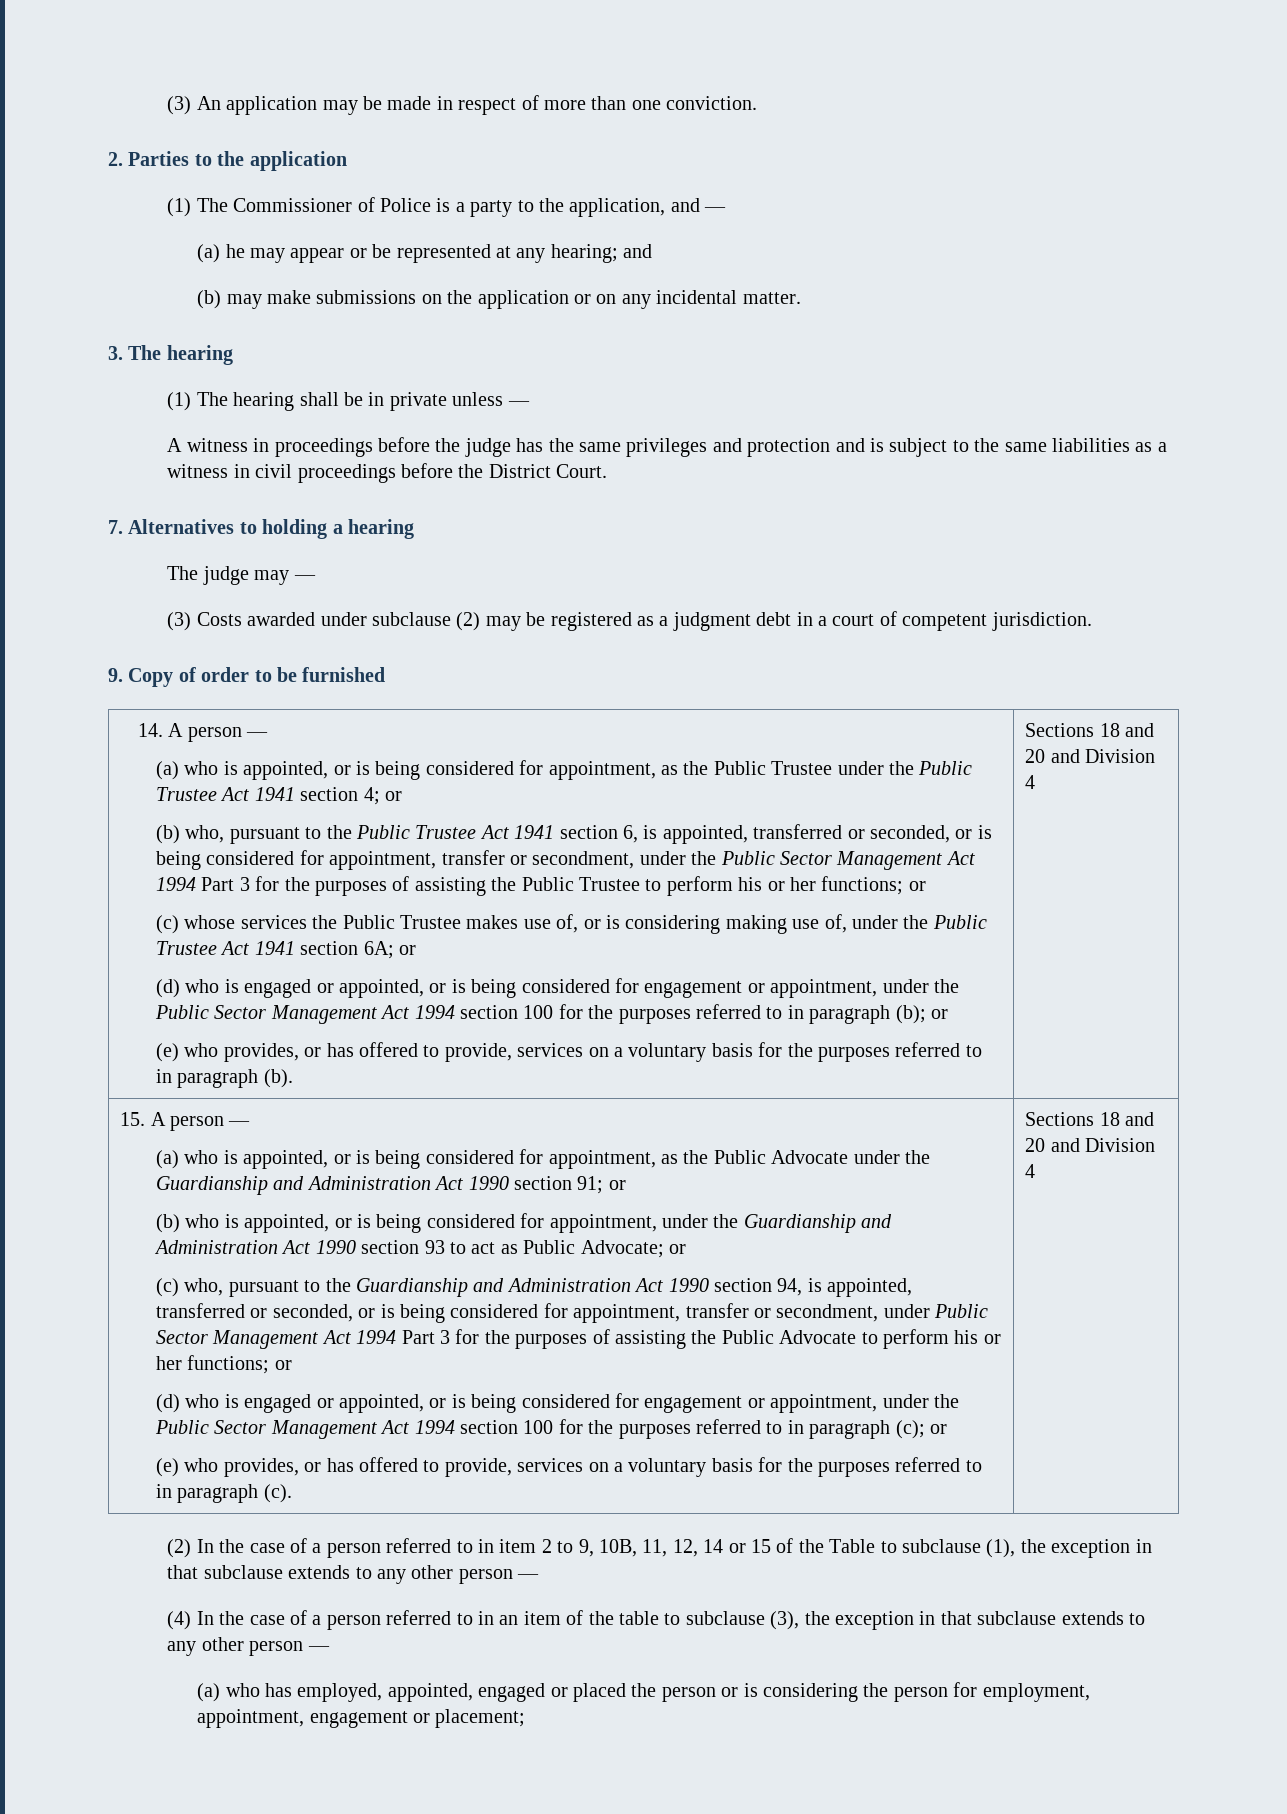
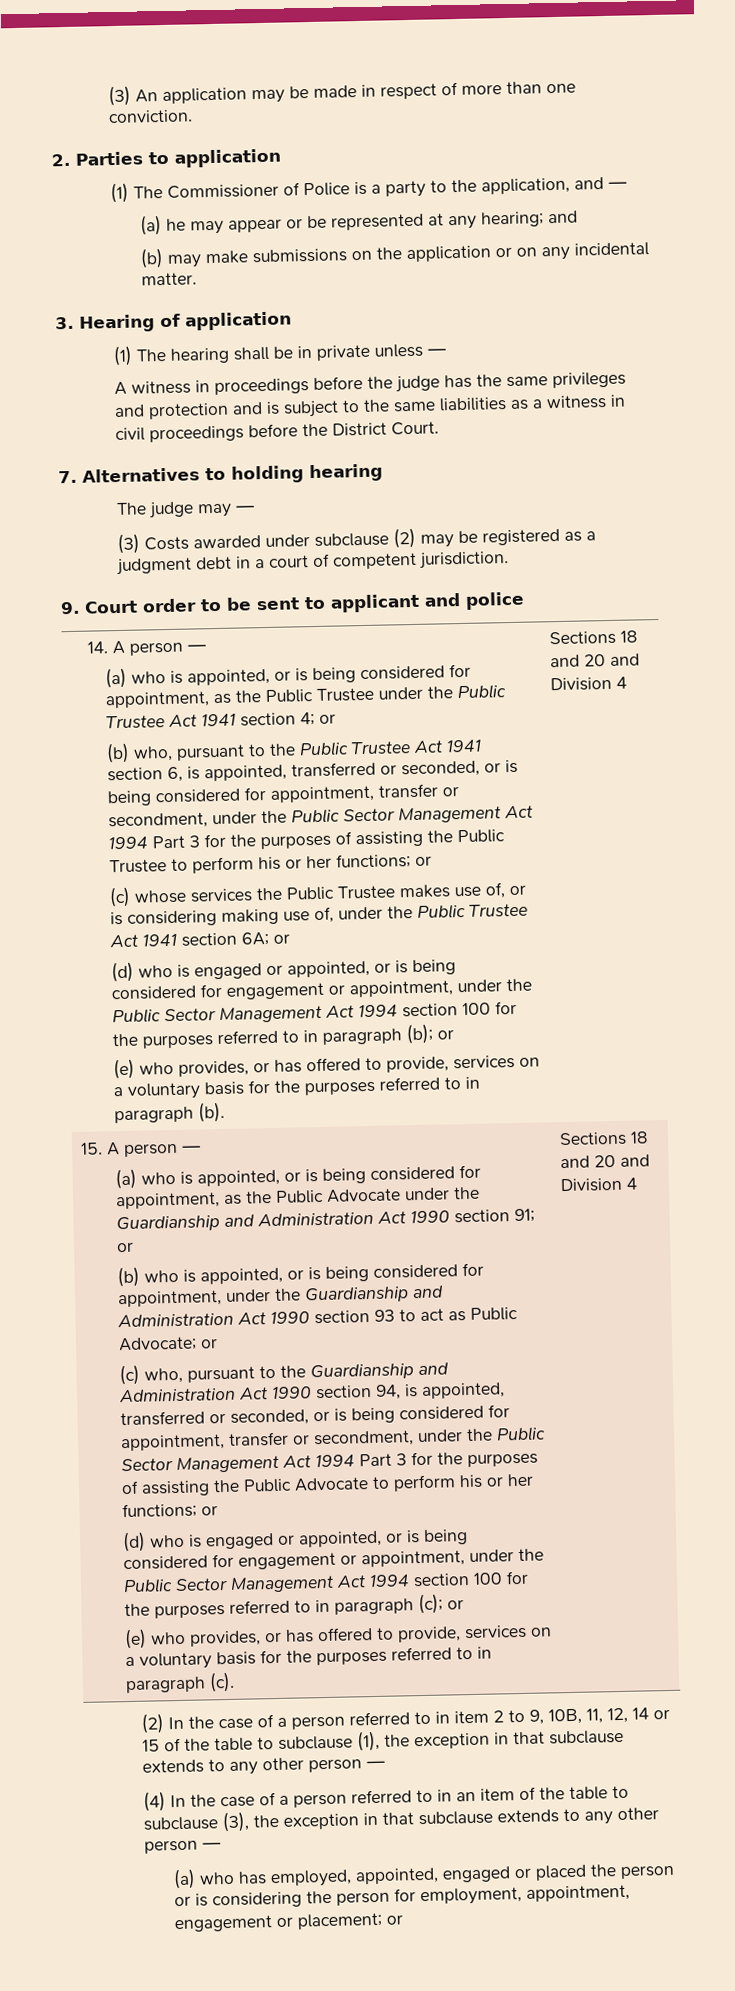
- 2. Parties to the application
+ 2. Parties to application
- 3. The hearing
+ 3. Hearing of application
- 7. Alternatives to holding a hearing
+ 7. Alternatives to holding hearing
- 9. Copy of order to be furnished
+ 9. Court order to be sent to applicant and police
- (c) who, pursuant to the Guardianship and Administration Act 1990 section 94, is appointed, transferred or seconded, or is being considered for appointment, transfer or secondment, under Public Sector Management Act 1994 Part 3 for the purposes of assisting the Public Advocate to perform his or her functions; or
+ (c) who, pursuant to the Guardianship and Administration Act 1990 section 94, is appointed, transferred or seconded, or is being considered for appointment, transfer or secondment, under the Public Sector Management Act 1994 Part 3 for the purposes of assisting the Public Advocate to perform his or her functions; or
- (2) In the case of a person referred to in item 2 to 9, 10B, 11, 12, 14 or 15 of the Table to subclause (1), the exception in that subclause extends to any other person —
+ (2) In the case of a person referred to in item 2 to 9, 10B, 11, 12, 14 or 15 of the table to subclause (1), the exception in that subclause extends to any other person —
- (a) who has employed, appointed, engaged or placed the person or is considering the person for employment, appointment, engagement or placement;
+ (a) who has employed, appointed, engaged or placed the person or is considering the person for employment, appointment, engagement or placement; or

